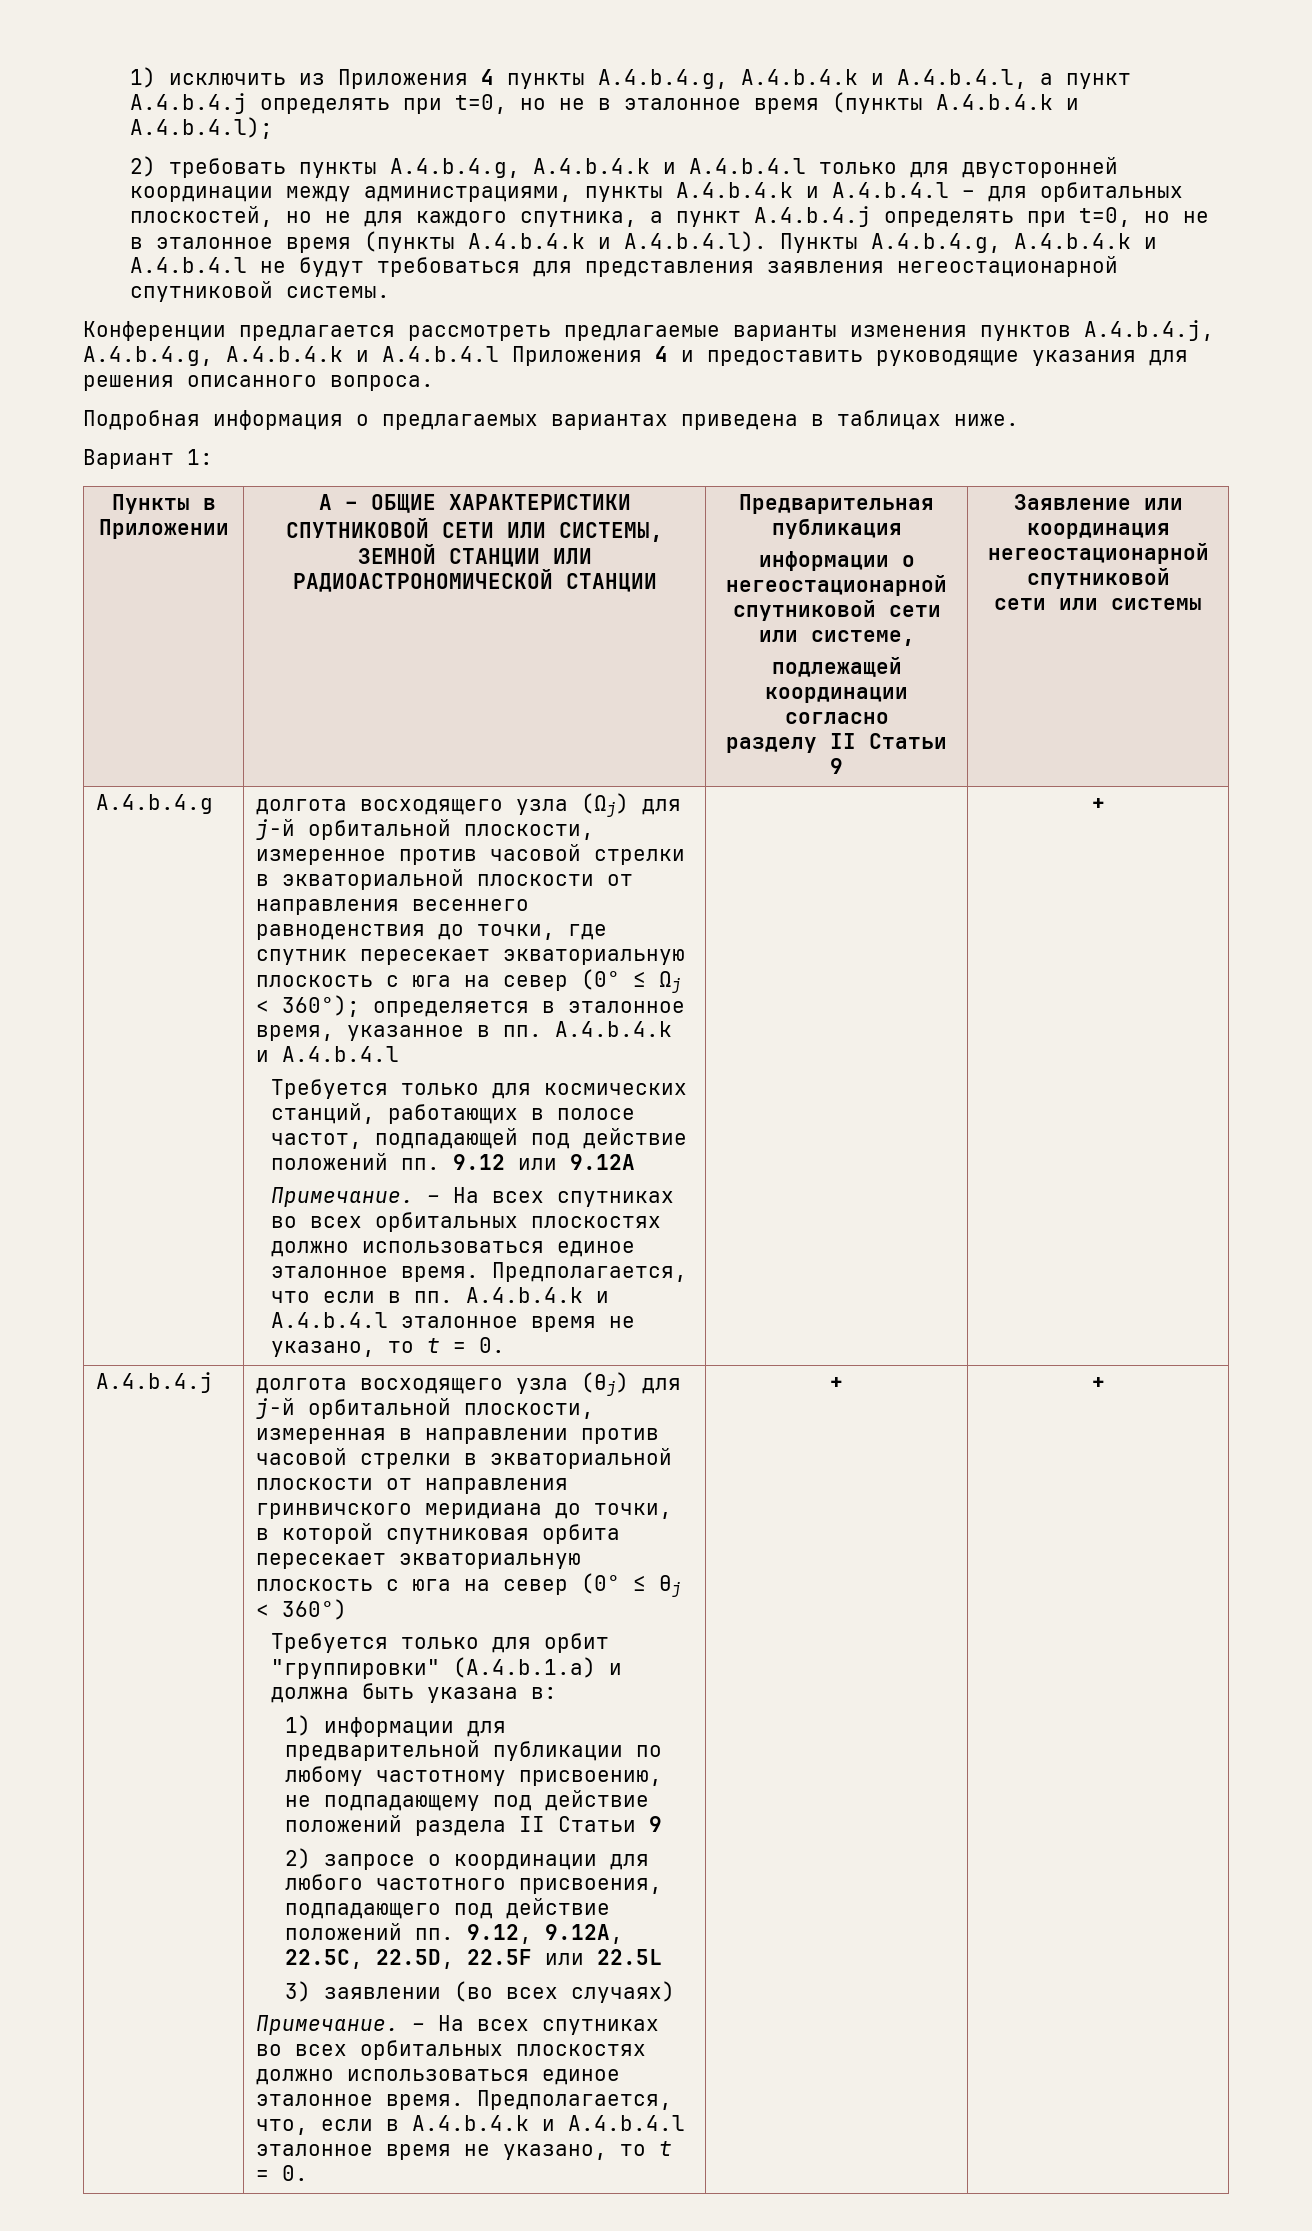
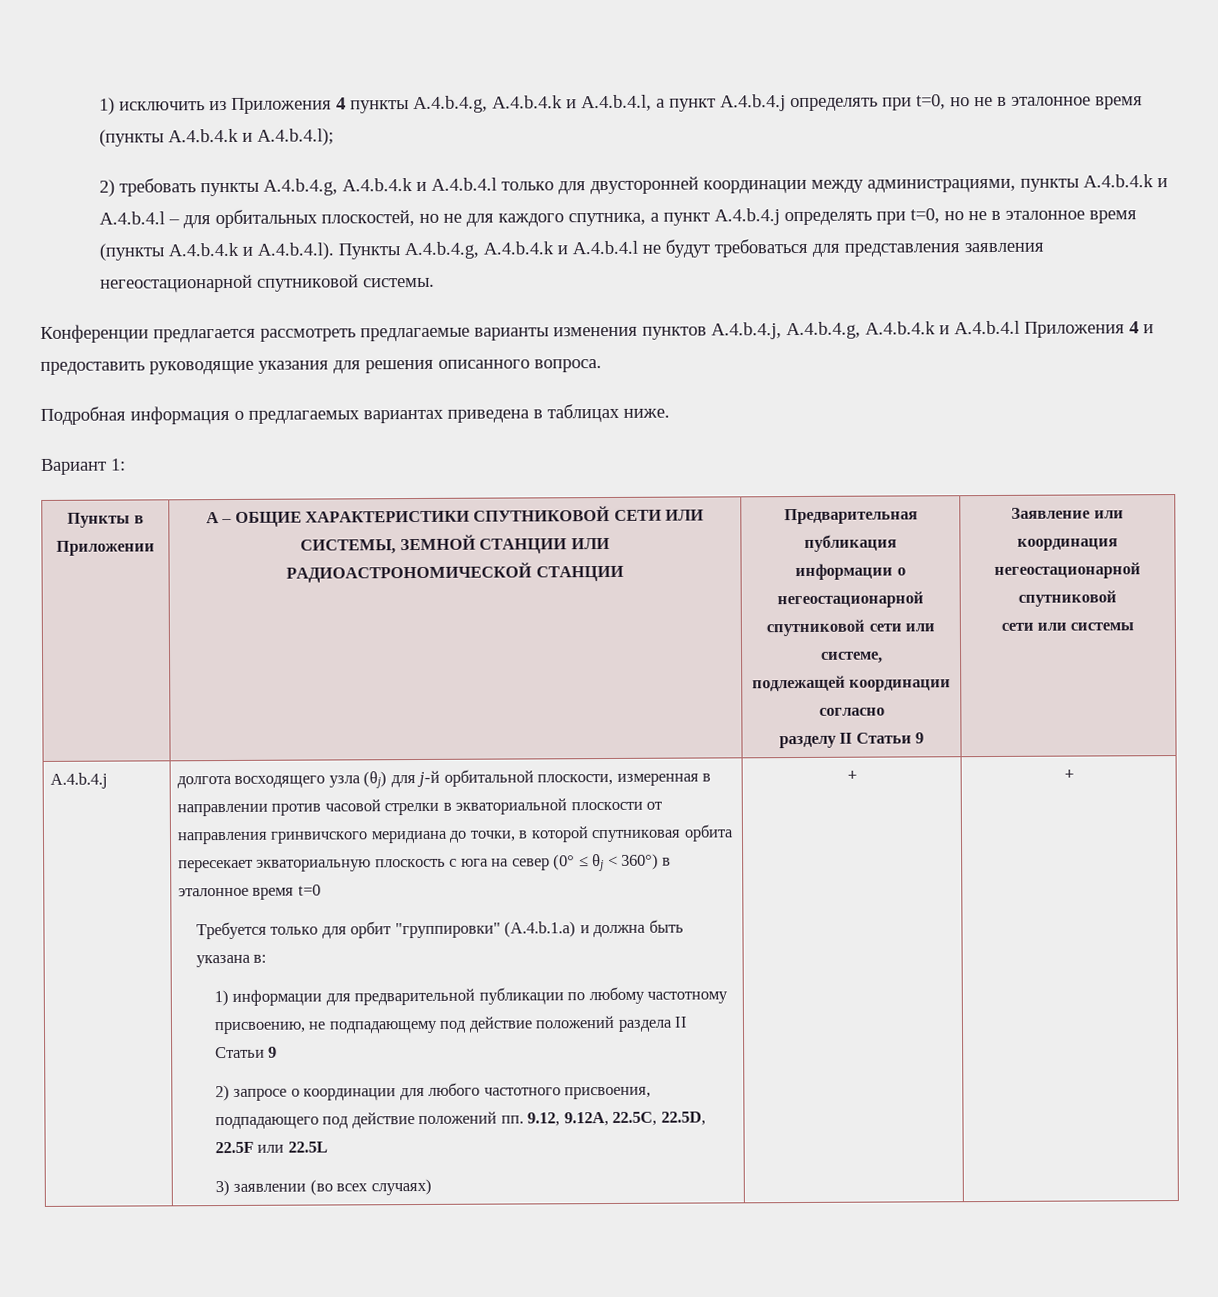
- A.4.b.4.g | долгота восходящего узла (Ωj) для j-й орбитальной плоскости, измеренное против часовой стрелки в экваториальной плоскости от направления весеннего равноденствия до точки, где спутник пересекает экваториальную плоскость с юга на север (0° ≤ Ωj < 360°); определяется в эталонное время, указанное в пп. A.4.b.4.k и A.4.b.4.l
- Требуется только для космических станций, работающих в полосе частот, подпадающей под действие положений пп. 9.12 или 9.12A
- Примечание. – На всех спутниках во всех орбитальных плоскостях должно использоваться единое эталонное время. Предполагается, что если в пп. A.4.b.4.k и A.4.b.4.l эталонное время не указано, то t = 0. | | +
- долгота восходящего узла (θj) для j-й орбитальной плоскости, измеренная в направлении против часовой стрелки в экваториальной плоскости от направления гринвичского меридиана до точки, в которой спутниковая орбита пересекает экваториальную плоскость с юга на север (0° ≤ θj < 360°)
+ долгота восходящего узла (θj) для j-й орбитальной плоскости, измеренная в направлении против часовой стрелки в экваториальной плоскости от направления гринвичского меридиана до точки, в которой спутниковая орбита пересекает экваториальную плоскость с юга на север (0° ≤ θj < 360°) в эталонное время t=0
- Примечание. – На всех спутниках во всех орбитальных плоскостях должно использоваться единое эталонное время. Предполагается, что, если в A.4.b.4.k и A.4.b.4.l эталонное время не указано, то t = 0.

